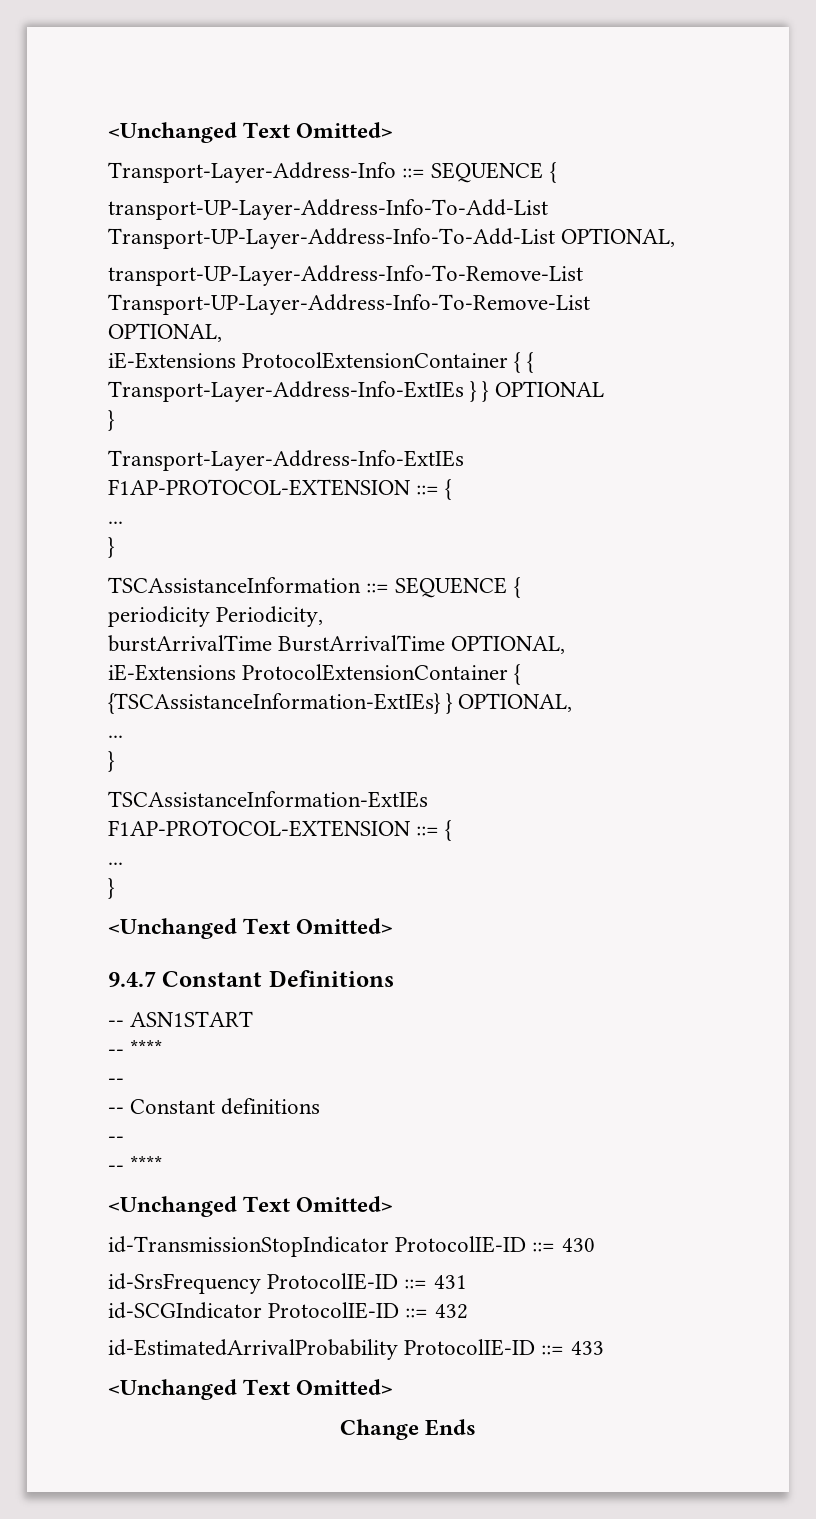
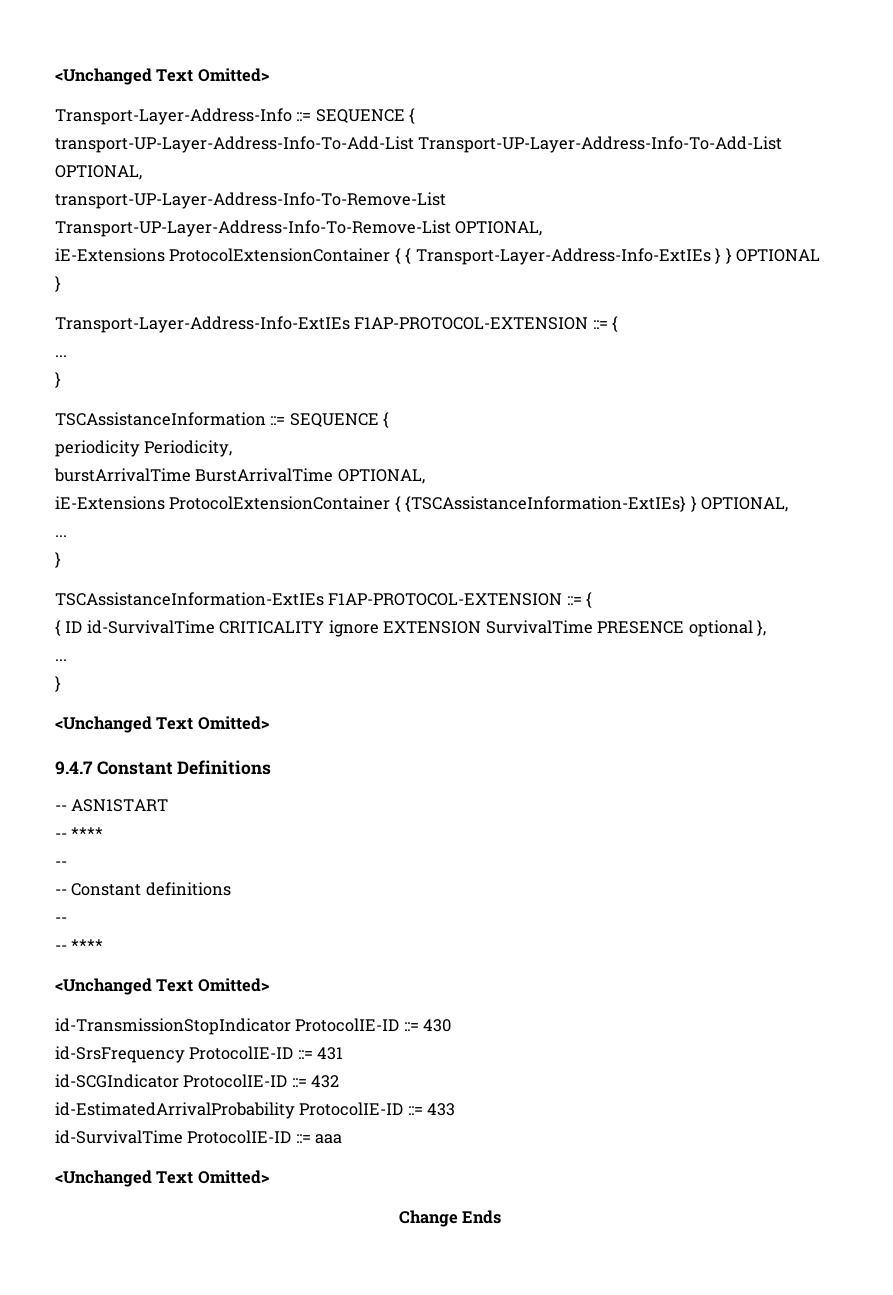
+ { ID id-SurvivalTime CRITICALITY ignore EXTENSION SurvivalTime PRESENCE optional },
+ id-SurvivalTime ProtocolIE-ID ::= aaa

